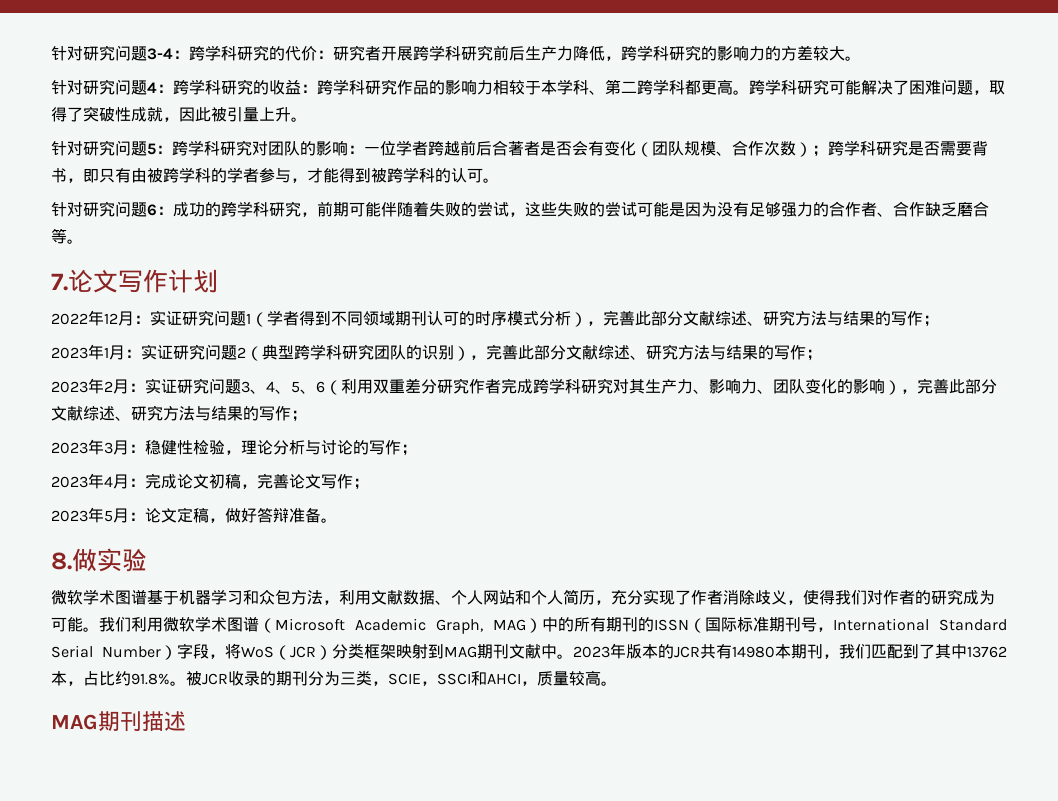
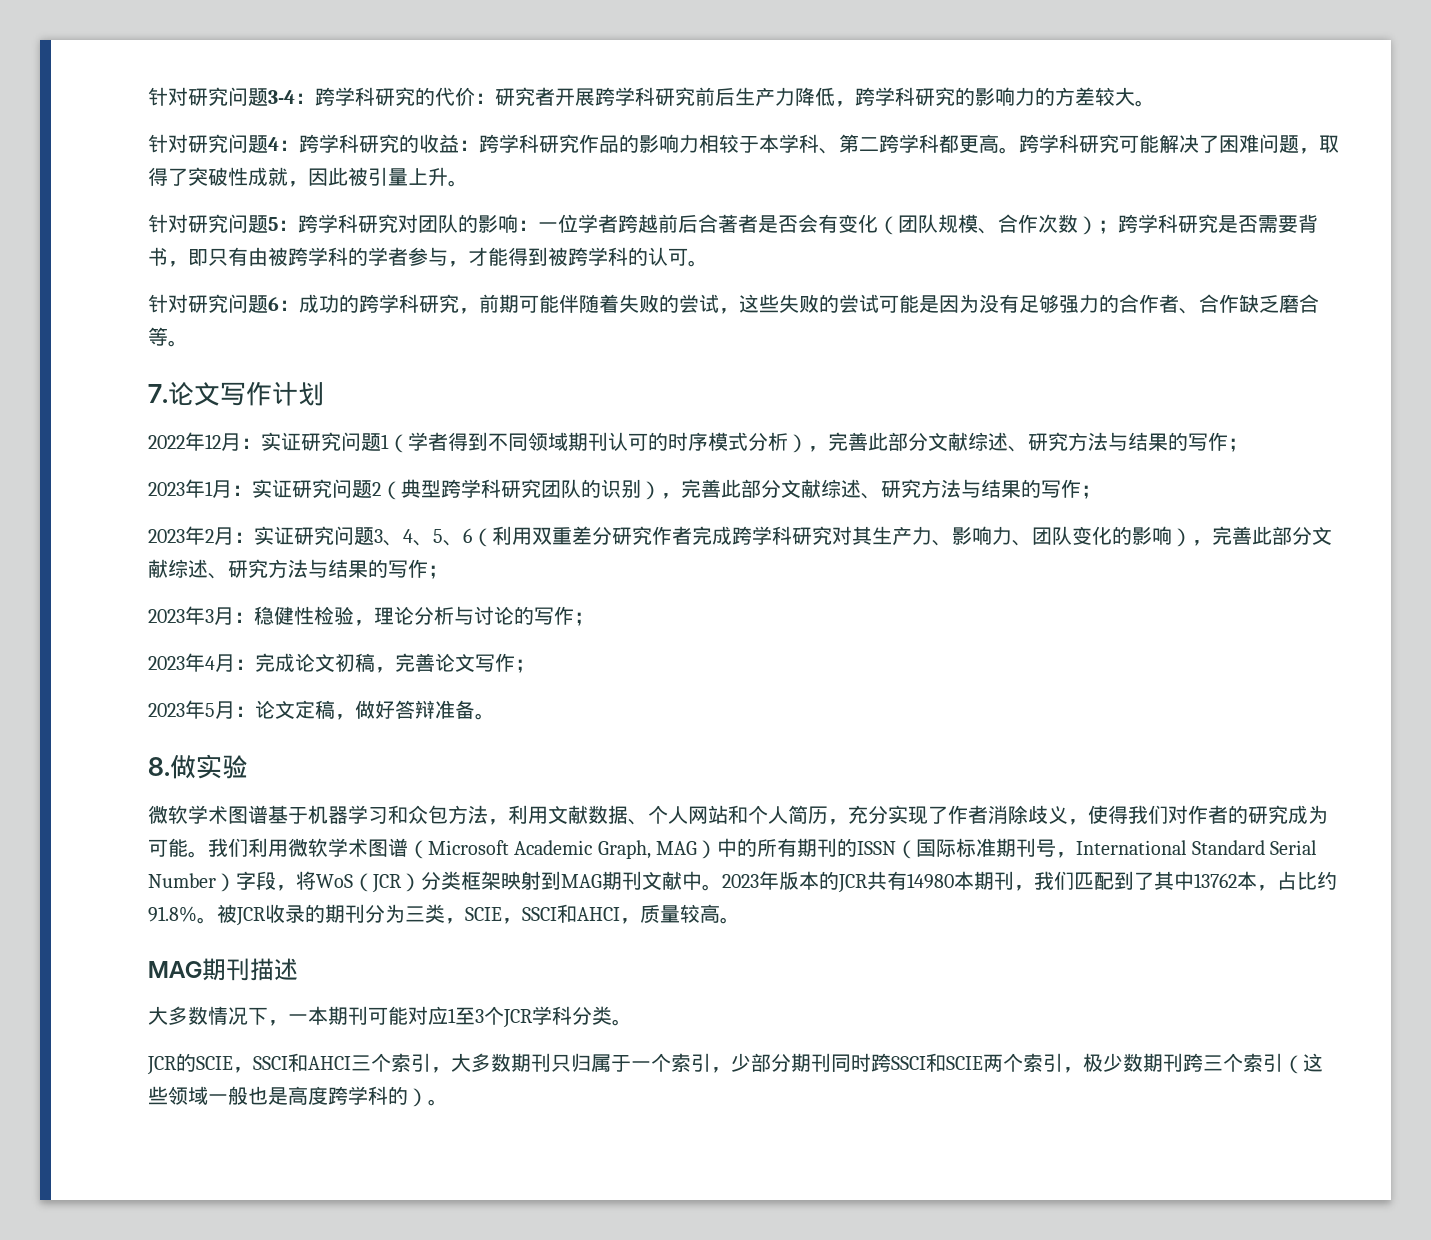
+ 大多数情况下，一本期刊可能对应1至3个JCR学科分类。
+ JCR的SCIE，SSCI和AHCI三个索引，大多数期刊只归属于一个索引，少部分期刊同时跨SSCI和SCIE两个索引，极少数期刊跨三个索引（这些领域一般也是高度跨学科的）。

